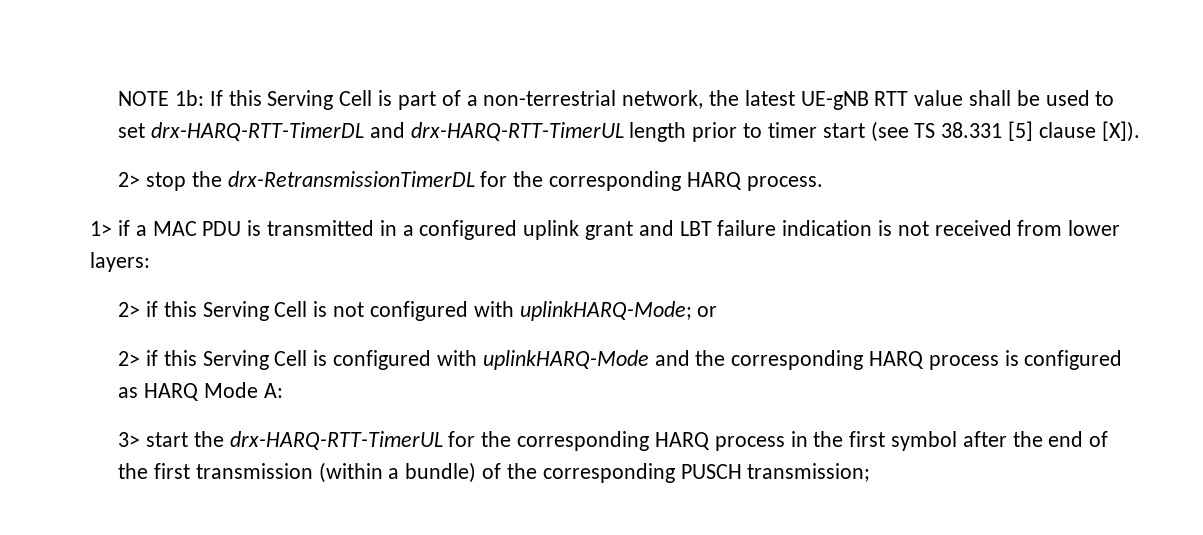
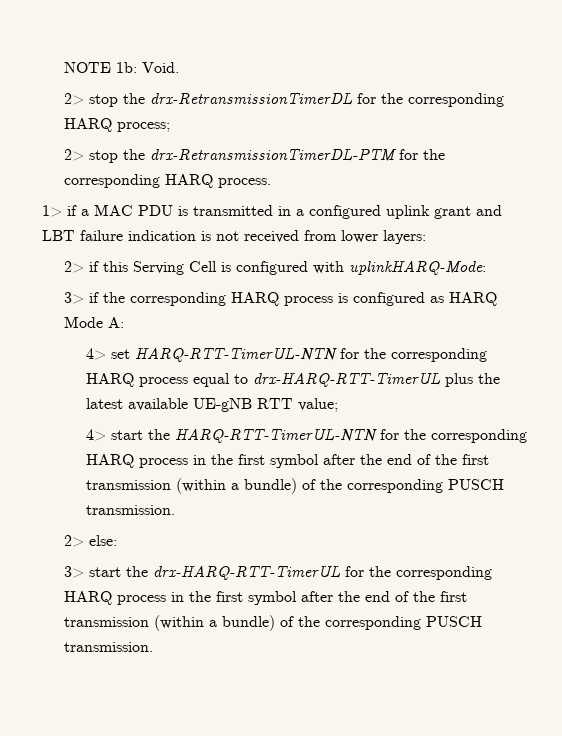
- NOTE 1b: If this Serving Cell is part of a non-terrestrial network, the latest UE-gNB RTT value shall be used to set drx-HARQ-RTT-TimerDL and drx-HARQ-RTT-TimerUL length prior to timer start (see TS 38.331 [5] clause [X]).
+ NOTE 1b: Void.
- 2> stop the drx-RetransmissionTimerDL for the corresponding HARQ process.
+ 2> stop the drx-RetransmissionTimerDL for the corresponding HARQ process;
+ 2> stop the drx-RetransmissionTimerDL-PTM for the corresponding HARQ process.
- 2> if this Serving Cell is not configured with uplinkHARQ-Mode; or
- 2> if this Serving Cell is configured with uplinkHARQ-Mode and the corresponding HARQ process is configured as HARQ Mode A:
+ 2> if this Serving Cell is configured with uplinkHARQ-Mode:
+ 3> if the corresponding HARQ process is configured as HARQ Mode A:
+ 4> set HARQ-RTT-TimerUL-NTN for the corresponding HARQ process equal to drx-HARQ-RTT-TimerUL plus the latest available UE-gNB RTT value;
+ 4> start the HARQ-RTT-TimerUL-NTN for the corresponding HARQ process in the first symbol after the end of the first transmission (within a bundle) of the corresponding PUSCH transmission.
+ 2> else:
- 3> start the drx-HARQ-RTT-TimerUL for the corresponding HARQ process in the first symbol after the end of the first transmission (within a bundle) of the corresponding PUSCH transmission;
+ 3> start the drx-HARQ-RTT-TimerUL for the corresponding HARQ process in the first symbol after the end of the first transmission (within a bundle) of the corresponding PUSCH transmission.

